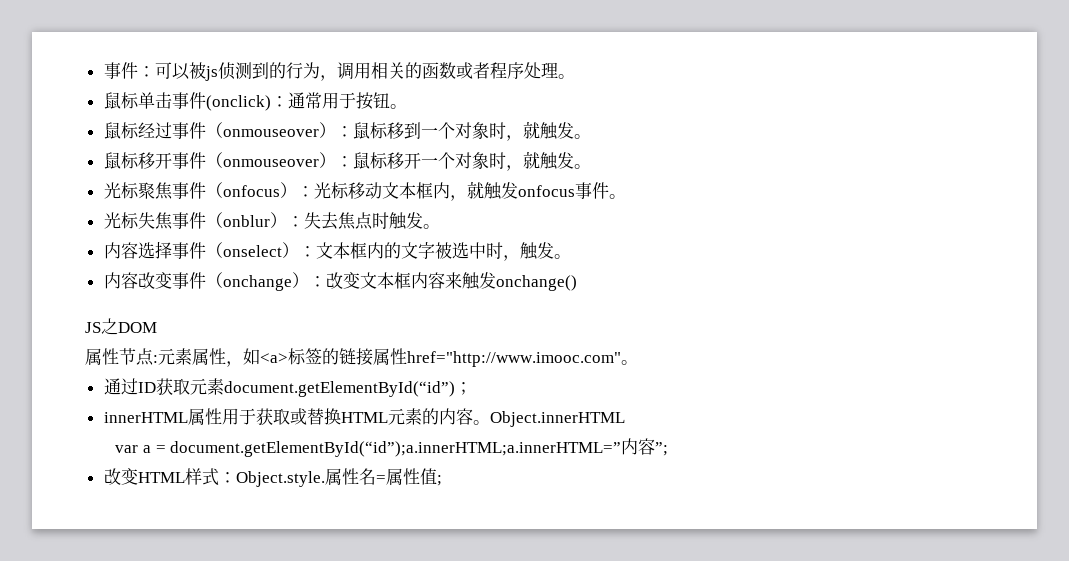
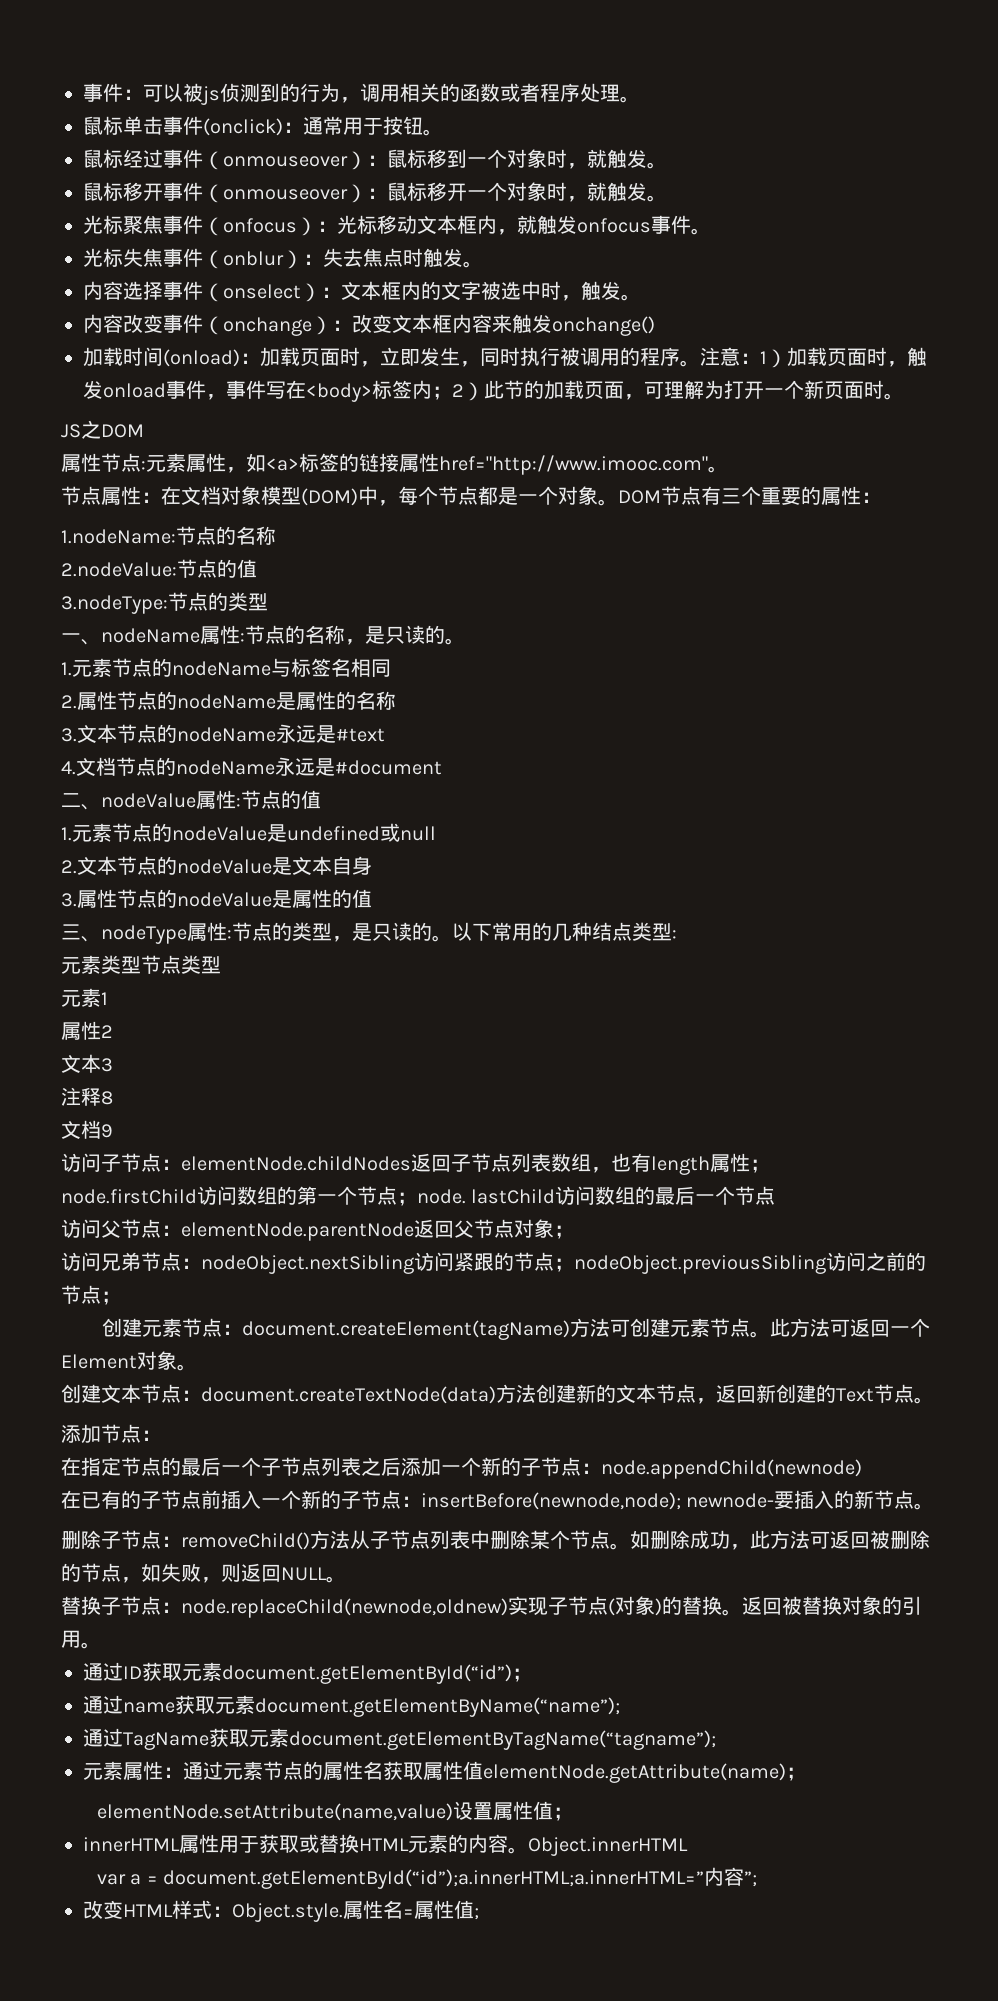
+ 加载时间(onload)：加载页面时，立即发生，同时执行被调用的程序。注意：1）加载页面时，触发onload事件，事件写在<body>标签内；2）此节的加载页面，可理解为打开一个新页面时。
+ 节点属性：在文档对象模型(DOM)中，每个节点都是一个对象。DOM节点有三个重要的属性：
+ 1.nodeName:节点的名称
+ 2.nodeValue:节点的值
+ 3.nodeType:节点的类型
+ 一、nodeName属性:节点的名称，是只读的。
+ 1.元素节点的nodeName与标签名相同
+ 2.属性节点的nodeName是属性的名称
+ 3.文本节点的nodeName永远是#text
+ 4.文档节点的nodeName永远是#document
+ 二、nodeValue属性:节点的值
+ 1.元素节点的nodeValue是undefined或null
+ 2.文本节点的nodeValue是文本自身
+ 3.属性节点的nodeValue是属性的值
+ 三、nodeType属性:节点的类型，是只读的。以下常用的几种结点类型:
+ 元素类型节点类型
+ 元素1
+ 属性2
+ 文本3
+ 注释8
+ 文档9
+ 访问子节点：elementNode.childNodes返回子节点列表数组，也有length属性；
+ node.firstChild访问数组的第一个节点；node. lastChild访问数组的最后一个节点
+ 访问父节点：elementNode.parentNode返回父节点对象；
+ 访问兄弟节点：nodeObject.nextSibling访问紧跟的节点；nodeObject.previousSibling访问之前的节点；
+ 创建元素节点：document.createElement(tagName)方法可创建元素节点。此方法可返回一个Element对象。
+ 创建文本节点：document.createTextNode(data)方法创建新的文本节点，返回新创建的Text节点。
+ 添加节点：
+ 在指定节点的最后一个子节点列表之后添加一个新的子节点：node.appendChild(newnode)
+ 在已有的子节点前插入一个新的子节点：insertBefore(newnode,node); newnode-要插入的新节点。
+ 删除子节点：removeChild()方法从子节点列表中删除某个节点。如删除成功，此方法可返回被删除的节点，如失败，则返回NULL。
+ 替换子节点：node.replaceChild(newnode,oldnew)实现子节点(对象)的替换。返回被替换对象的引用。
+ 通过name获取元素document.getElementByName(“name”);
+ 通过TagName获取元素document.getElementByTagName(“tagname”);
+ 元素属性：通过元素节点的属性名获取属性值elementNode.getAttribute(name)；
+ elementNode.setAttribute(name,value)设置属性值；

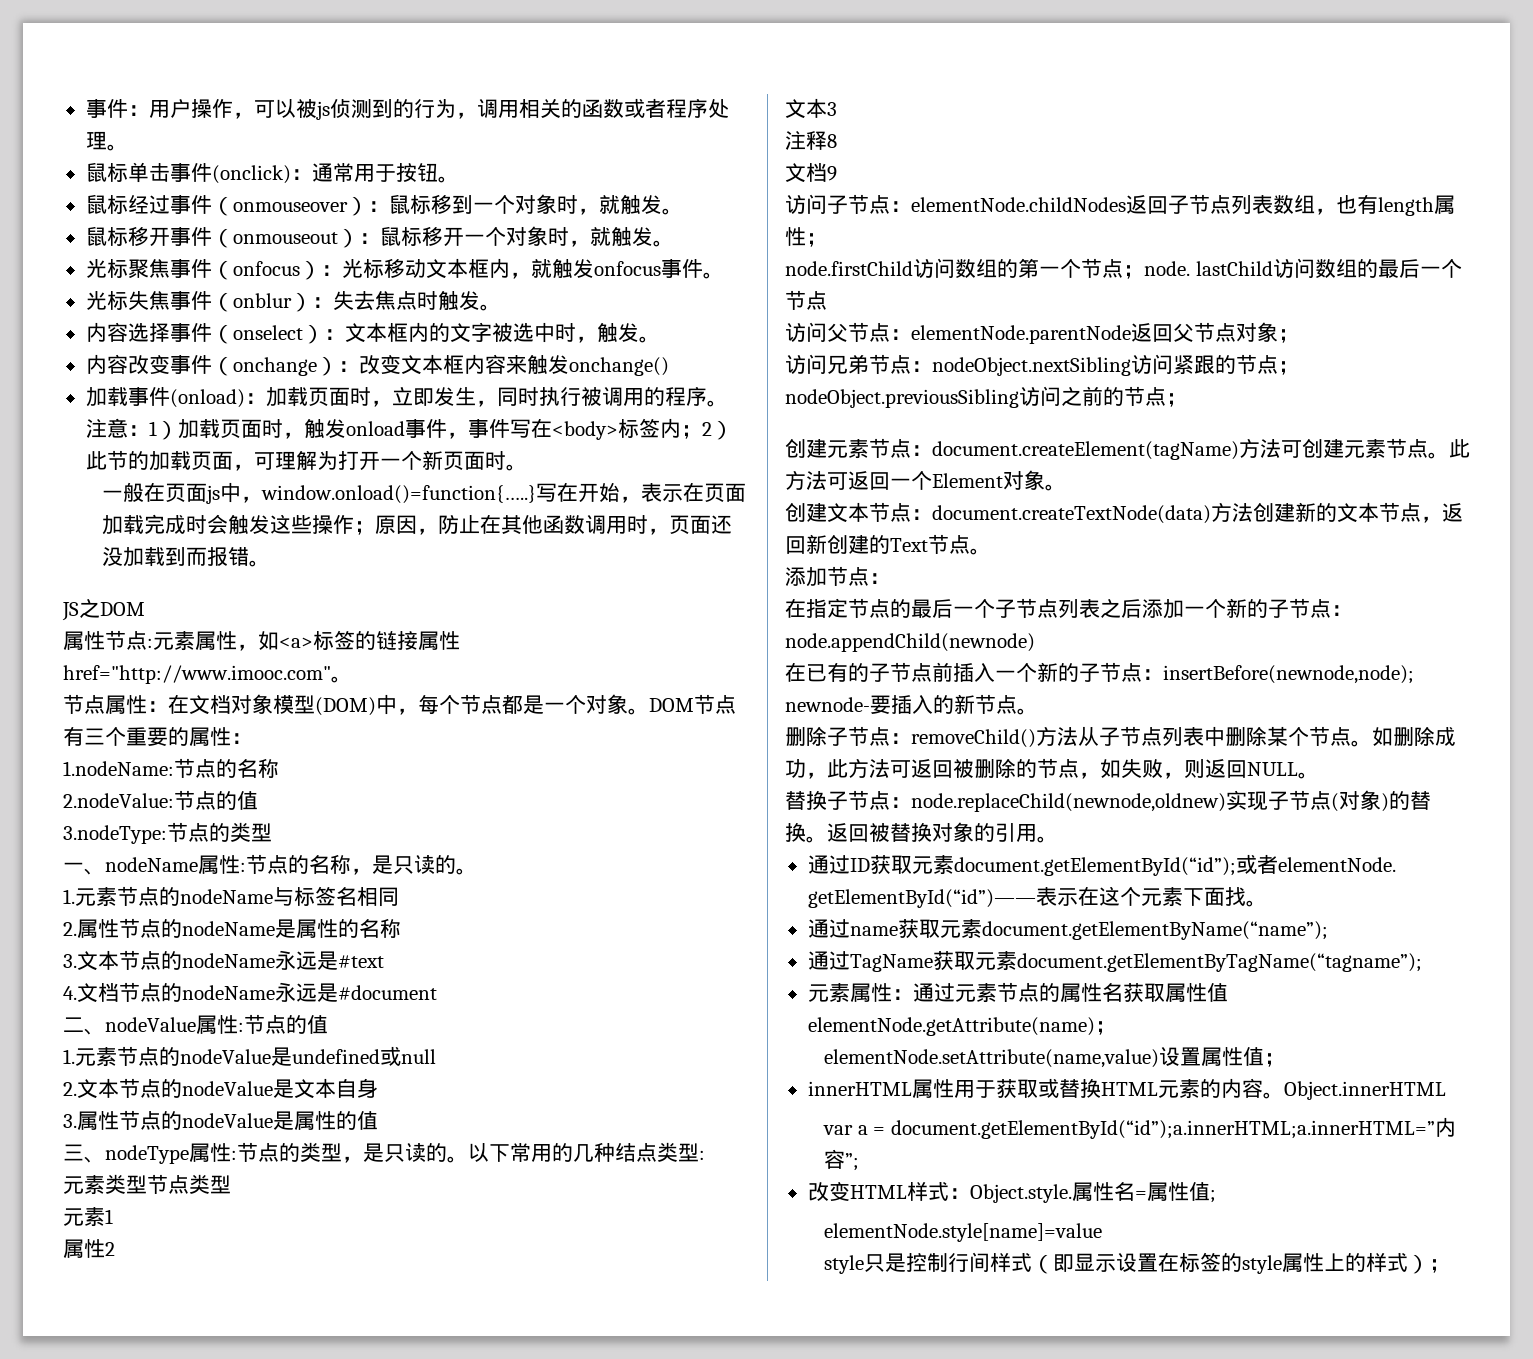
- 事件：可以被js侦测到的行为，调用相关的函数或者程序处理。
+ 事件：用户操作，可以被js侦测到的行为，调用相关的函数或者程序处理。
- 鼠标移开事件（onmouseover）：鼠标移开一个对象时，就触发。
+ 鼠标移开事件（onmouseout）：鼠标移开一个对象时，就触发。
- 加载时间(onload)：加载页面时，立即发生，同时执行被调用的程序。
+ 加载事件(onload)：加载页面时，立即发生，同时执行被调用的程序。
+ 一般在页面js中，window.onload()=function{…..}写在开始，表示在页面加载完成时会触发这些操作；原因，防止在其他函数调用时，页面还没加载到而报错。
- 通过ID获取元素document.getElementById(“id”)；
+ 通过ID获取元素document.getElementById(“id”);或者elementNode. getElementById(“id”)——表示在这个元素下面找。
+ elementNode.style[name]=value
+ style只是控制行间样式（即显示设置在标签的style属性上的样式）；

